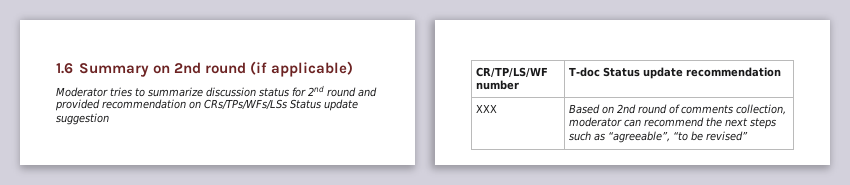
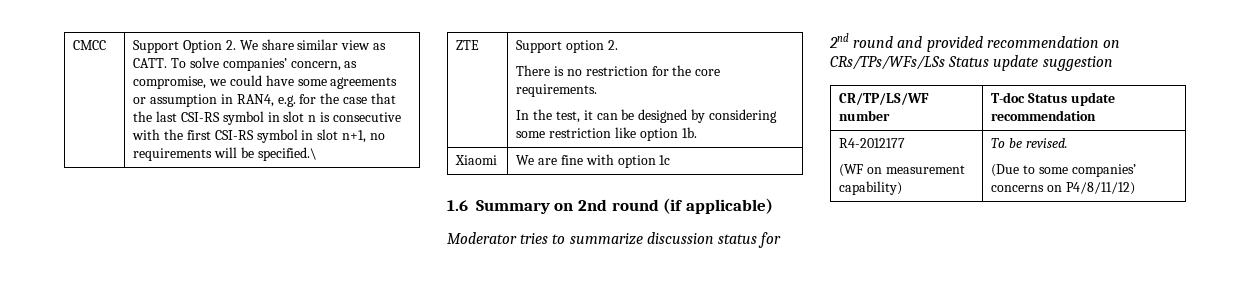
+ CMCC | Support Option 2. We share similar view as CATT. To solve companies’ concern, as compromise, we could have some agreements or assumption in RAN4, e.g. for the case that the last CSI-RS symbol in slot n is consecutive with the first CSI-RS symbol in slot n+1, no requirements will be specified.\
+ ZTE | Support option 2.
+ There is no restriction for the core requirements.
+ In the test, it can be designed by considering some restriction like option 1b.
+ Xiaomi | We are fine with option 1c
- XXX | Based on 2nd round of comments collection, moderator can recommend the next steps such as “agreeable”, “to be revised”
+ R4-2012177
+ (WF on measurement capability) | To be revised.
+ (Due to some companies’ concerns on P4/8/11/12)

